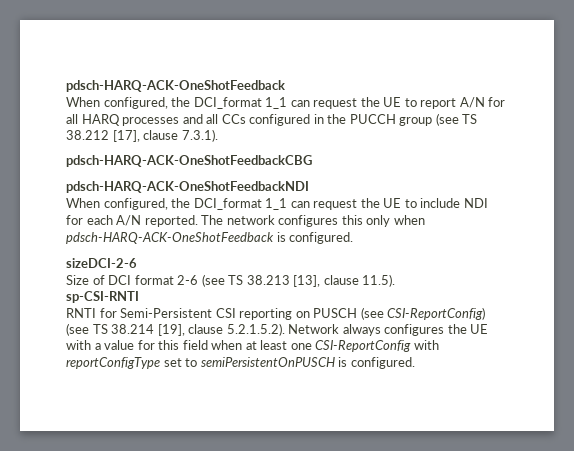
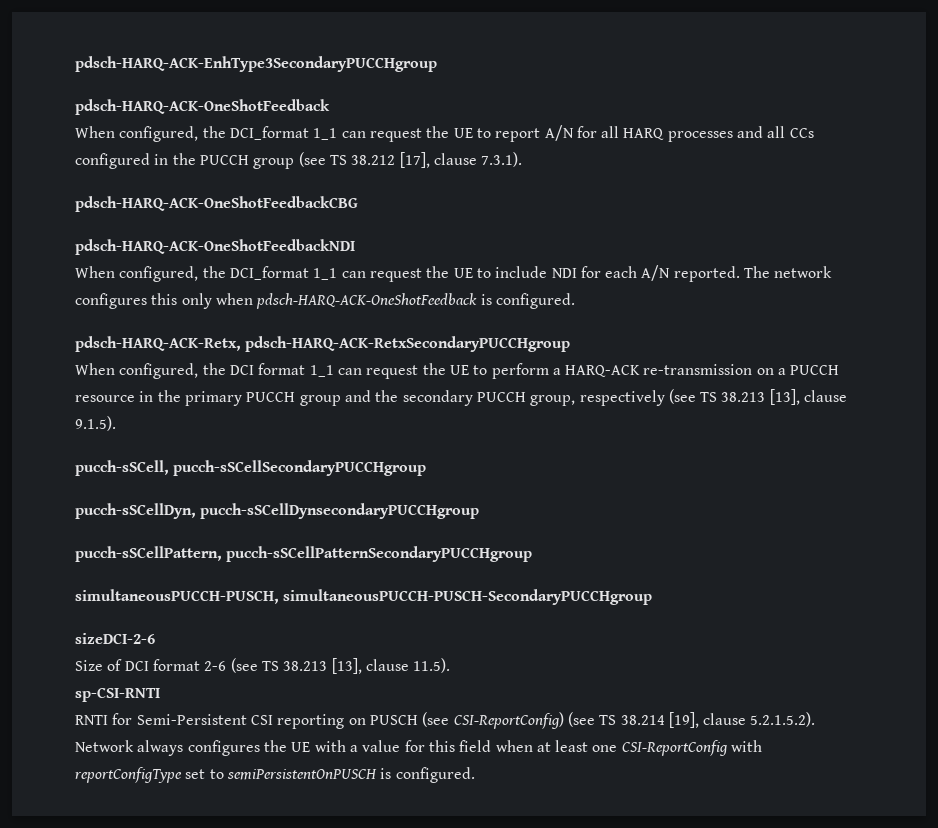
+ pdsch-HARQ-ACK-EnhType3SecondaryPUCCHgroup
+ pdsch-HARQ-ACK-Retx, pdsch-HARQ-ACK-RetxSecondaryPUCCHgroup
+ When configured, the DCI format 1_1 can request the UE to perform a HARQ-ACK re-transmission on a PUCCH resource in the primary PUCCH group and the secondary PUCCH group, respectively (see TS 38.213 [13], clause 9.1.5).
+ pucch-sSCell, pucch-sSCellSecondaryPUCCHgroup
+ pucch-sSCellDyn, pucch-sSCellDynsecondaryPUCCHgroup
+ pucch-sSCellPattern, pucch-sSCellPatternSecondaryPUCCHgroup
+ simultaneousPUCCH-PUSCH, simultaneousPUCCH-PUSCH-SecondaryPUCCHgroup

